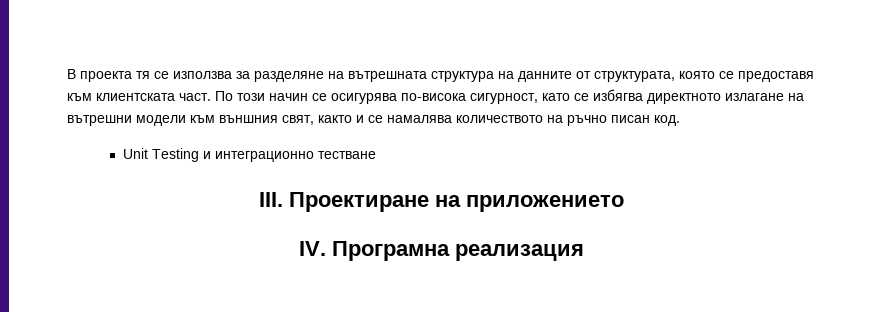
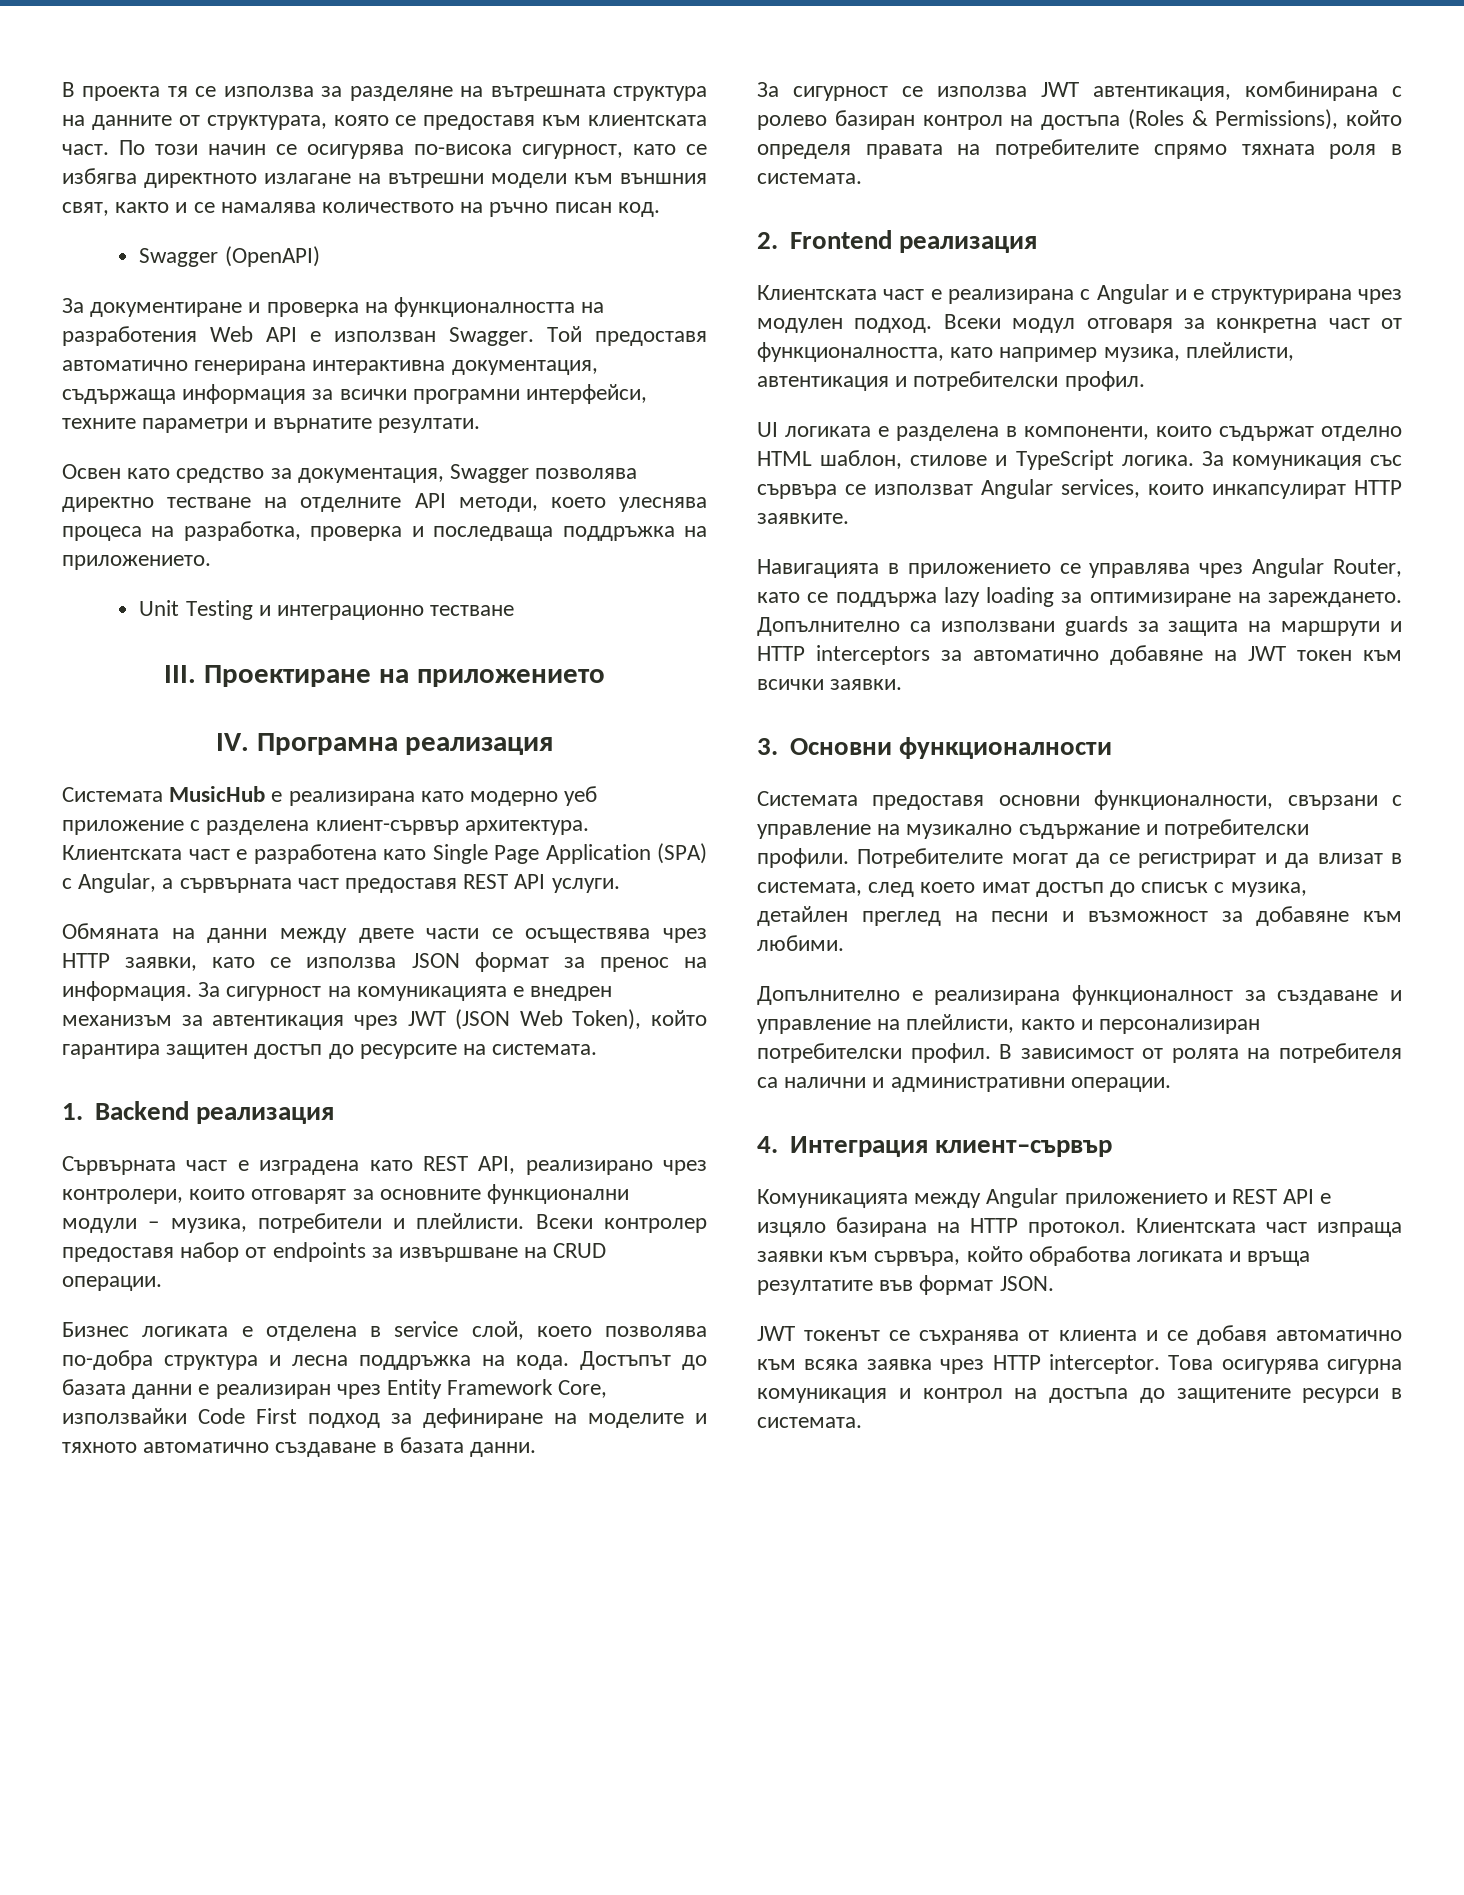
+ Swagger (OpenAPI)
+ За документиране и проверка на функционалността на разработения Web API е използван Swagger. Той предоставя автоматично генерирана интерактивна документация, съдържаща информация за всички програмни интерфейси, техните параметри и върнатите резултати.
+ Освен като средство за документация, Swagger позволява директно тестване на отделните API методи, което улеснява процеса на разработка, проверка и последваща поддръжка на приложението.
+ Системата MusicHub е реализирана като модерно уеб приложение с разделена клиент-сървър архитектура. Клиентската част е разработена като Single Page Application (SPA) с Angular, а сървърната част предоставя REST API услуги.
+ Обмяната на данни между двете части се осъществява чрез HTTP заявки, като се използва JSON формат за пренос на информация. За сигурност на комуникацията е внедрен механизъм за автентикация чрез JWT (JSON Web Token), който гарантира защитен достъп до ресурсите на системата.
+ 1. Backend реализация
+ Сървърната част е изградена като REST API, реализирано чрез контролери, които отговарят за основните функционални модули – музика, потребители и плейлисти. Всеки контролер предоставя набор от endpoints за извършване на CRUD операции.
+ Бизнес логиката е отделена в service слой, което позволява по-добра структура и лесна поддръжка на кода. Достъпът до базата данни е реализиран чрез Entity Framework Core, използвайки Code First подход за дефиниране на моделите и тяхното автоматично създаване в базата данни.
+ За сигурност се използва JWT автентикация, комбинирана с ролево базиран контрол на достъпа (Roles & Permissions), който определя правата на потребителите спрямо тяхната роля в системата.
+ 2. Frontend реализация
+ Клиентската част е реализирана с Angular и е структурирана чрез модулен подход. Всеки модул отговаря за конкретна част от функционалността, като например музика, плейлисти, автентикация и потребителски профил.
+ UI логиката е разделена в компоненти, които съдържат отделно HTML шаблон, стилове и TypeScript логика. За комуникация със сървъра се използват Angular services, които инкапсулират HTTP заявките.
+ Навигацията в приложението се управлява чрез Angular Router, като се поддържа lazy loading за оптимизиране на зареждането. Допълнително са използвани guards за защита на маршрути и HTTP interceptors за автоматично добавяне на JWT токен към всички заявки.
+ 3. Основни функционалности
+ Системата предоставя основни функционалности, свързани с управление на музикално съдържание и потребителски профили. Потребителите могат да се регистрират и да влизат в системата, след което имат достъп до списък с музика, детайлен преглед на песни и възможност за добавяне към любими.
+ Допълнително е реализирана функционалност за създаване и управление на плейлисти, както и персонализиран потребителски профил. В зависимост от ролята на потребителя са налични и административни операции.
+ 4. Интеграция клиент–сървър
+ Комуникацията между Angular приложението и REST API е изцяло базирана на HTTP протокол. Клиентската част изпраща заявки към сървъра, който обработва логиката и връща резултатите във формат JSON.
+ JWT токенът се съхранява от клиента и се добавя автоматично към всяка заявка чрез HTTP interceptor. Това осигурява сигурна комуникация и контрол на достъпа до защитените ресурси в системата.

